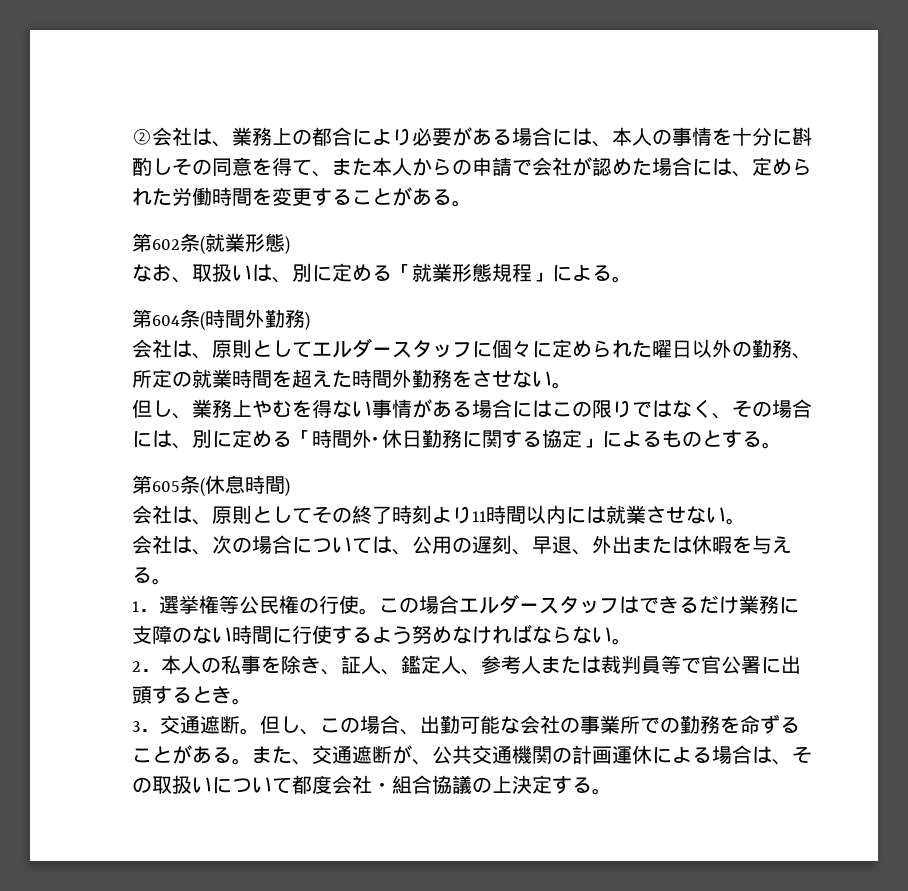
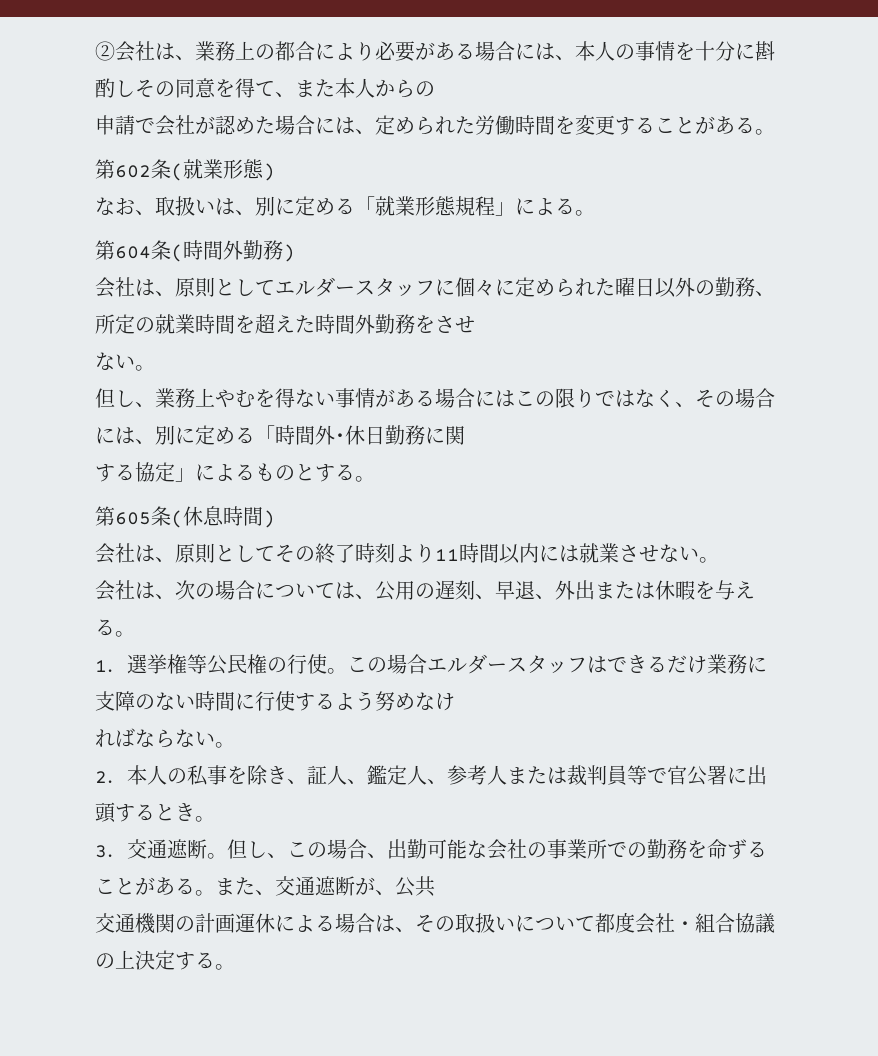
- ②会社は、業務上の都合により必要がある場合には、本人の事情を十分に斟酌しその同意を得て、また本人からの申請で会社が認めた場合には、定められた労働時間を変更することがある。
+ ②会社は、業務上の都合により必要がある場合には、本人の事情を十分に斟酌しその同意を得て、また本人からの
+ 申請で会社が認めた場合には、定められた労働時間を変更することがある。
- 会社は、原則としてエルダースタッフに個々に定められた曜日以外の勤務、所定の就業時間を超えた時間外勤務をさせない。
+ 会社は、原則としてエルダースタッフに個々に定められた曜日以外の勤務、所定の就業時間を超えた時間外勤務をさせ
+ ない。
- 但し、業務上やむを得ない事情がある場合にはこの限りではなく、その場合には、別に定める「時間外･休日勤務に関する協定」によるものとする。
+ 但し、業務上やむを得ない事情がある場合にはこの限りではなく、その場合には、別に定める「時間外･休日勤務に関
+ する協定」によるものとする。
- この場合エルダースタッフはできるだけ業務に支障のない時間に行使するよう努めなければならない。
+ この場合エルダースタッフはできるだけ業務に支障のない時間に行使するよう努めなけ
+ ればならない。
- また、交通遮断が、公共交通機関の計画運休による場合は、その取扱いについて都度会社・組合協議の上決定する。
+ また、交通遮断が、公共
+ 交通機関の計画運休による場合は、その取扱いについて都度会社・組合協議の上決定する。

